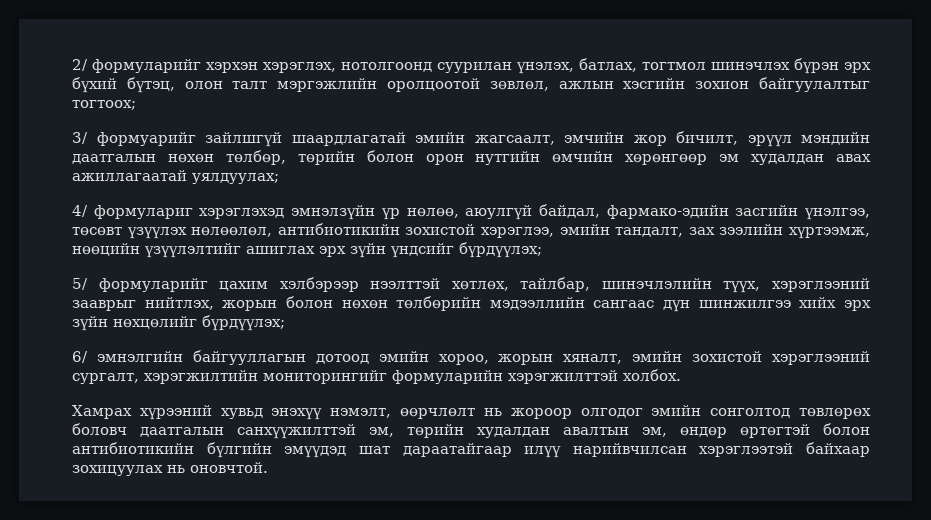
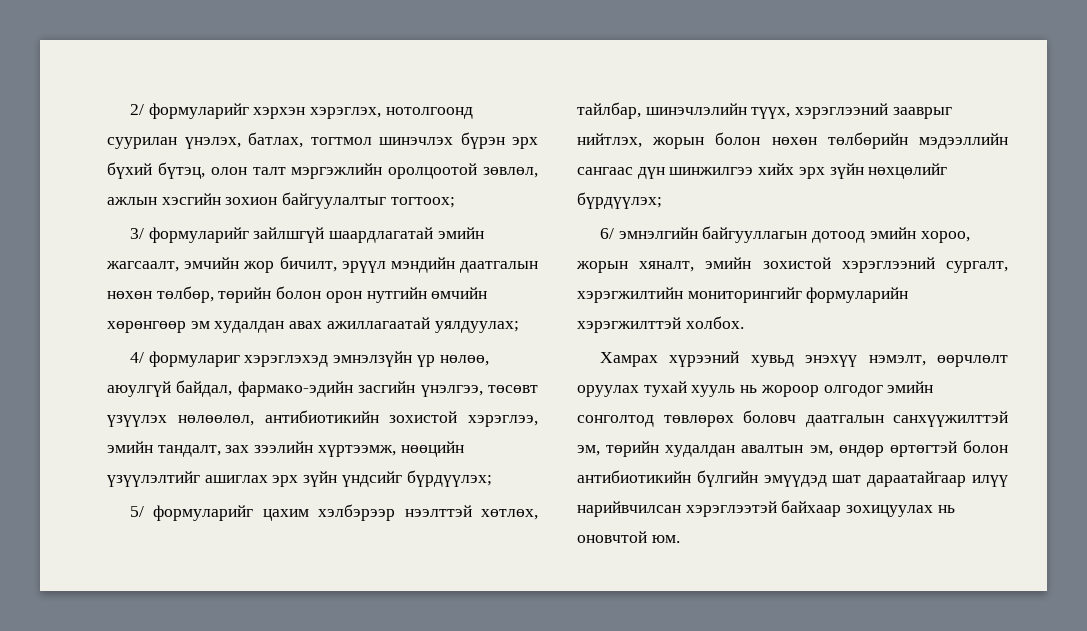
- 3/ формуарийг зайлшгүй шаардлагатай эмийн жагсаалт, эмчийн жор бичилт, эрүүл мэндийн даатгалын нөхөн төлбөр, төрийн болон орон нутгийн өмчийн хөрөнгөөр эм худалдан авах ажиллагаатай уялдуулах;
+ 3/ формуларийг зайлшгүй шаардлагатай эмийн жагсаалт, эмчийн жор бичилт, эрүүл мэндийн даатгалын нөхөн төлбөр, төрийн болон орон нутгийн өмчийн хөрөнгөөр эм худалдан авах ажиллагаатай уялдуулах;
- Хамрах хүрээний хувьд энэхүү нэмэлт, өөрчлөлт нь жороор олгодог эмийн сонголтод төвлөрөх боловч даатгалын санхүүжилттэй эм, төрийн худалдан авалтын эм, өндөр өртөгтэй болон антибиотикийн бүлгийн эмүүдэд шат дараатайгаар илүү нарийвчилсан хэрэглээтэй байхаар зохицуулах нь оновчтой.
+ Хамрах хүрээний хувьд энэхүү нэмэлт, өөрчлөлт оруулах тухай хууль нь жороор олгодог эмийн сонголтод төвлөрөх боловч даатгалын санхүүжилттэй эм, төрийн худалдан авалтын эм, өндөр өртөгтэй болон антибиотикийн бүлгийн эмүүдэд шат дараатайгаар илүү нарийвчилсан хэрэглээтэй байхаар зохицуулах нь оновчтой юм.

